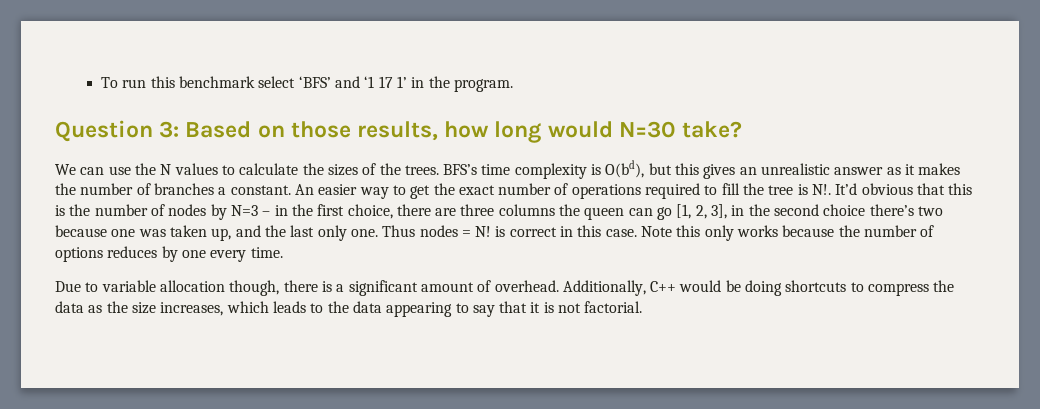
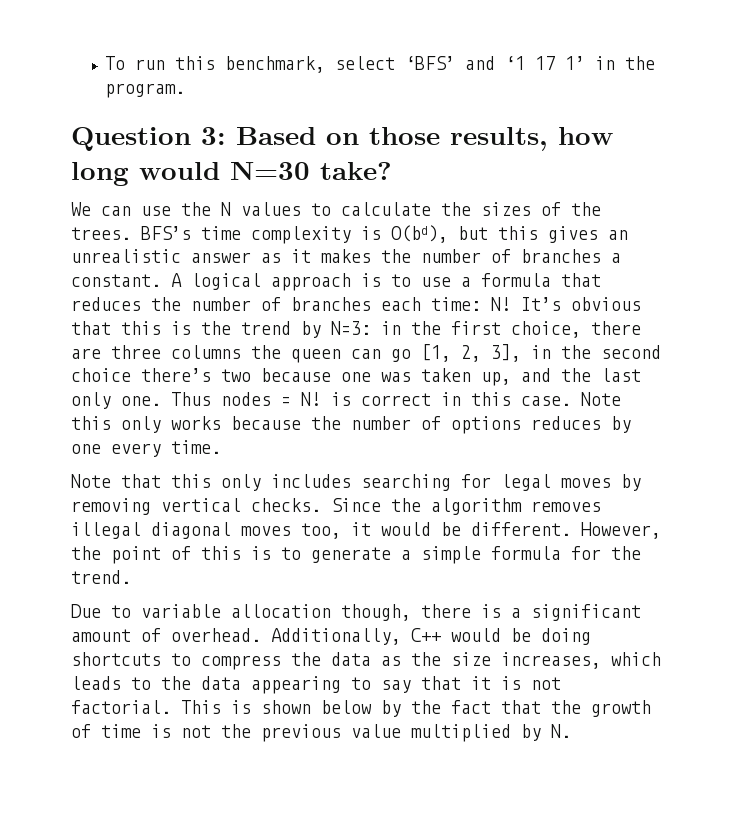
- To run this benchmark select ‘BFS’ and ‘1 17 1’ in the program.
+ To run this benchmark, select ‘BFS’ and ‘1 17 1’ in the program.
- An easier way to get the exact number of operations required to fill the tree is N!. It’d obvious that this is the number of nodes by N=3 – in the first choice, there are three columns the queen can go [1, 2, 3], in the second choice there’s two because one was taken up, and the last only one.
+ A logical approach is to use a formula that reduces the number of branches each time: N! It’s obvious that this is the trend by N=3: in the first choice, there are three columns the queen can go [1, 2, 3], in the second choice there’s two because one was taken up, and the last only one.
+ Note that this only includes searching for legal moves by removing vertical checks. Since the algorithm removes illegal diagonal moves too, it would be different. However, the point of this is to generate a simple formula for the trend.
+ This is shown below by the fact that the growth of time is not the previous value multiplied by N.

